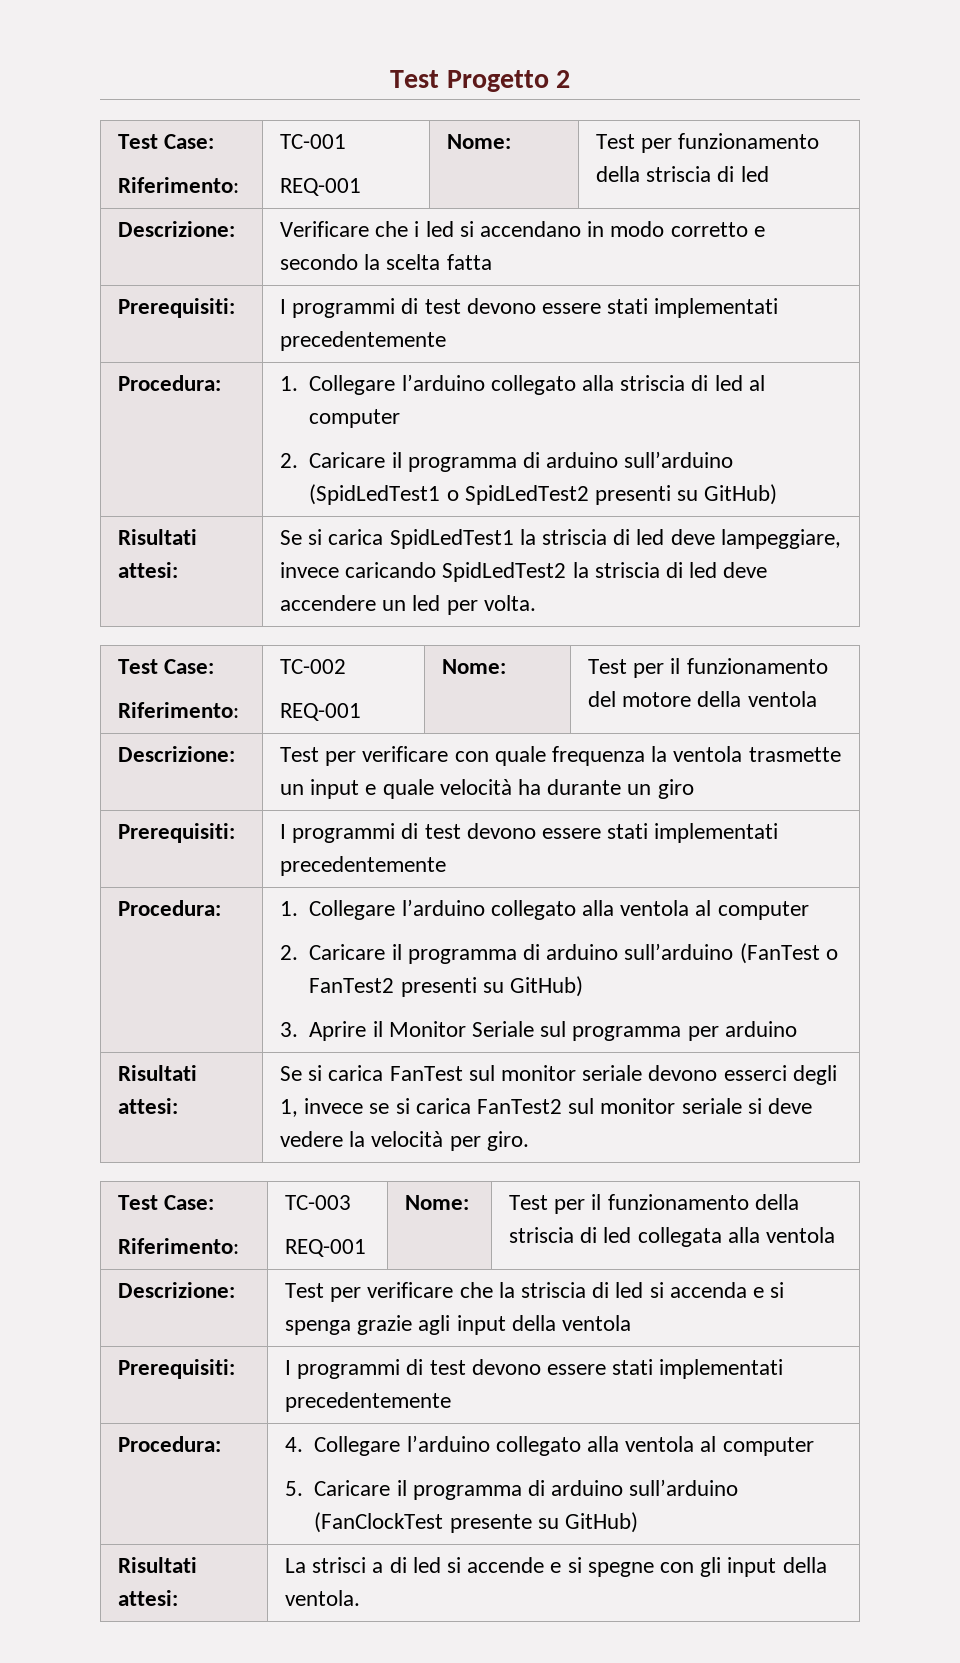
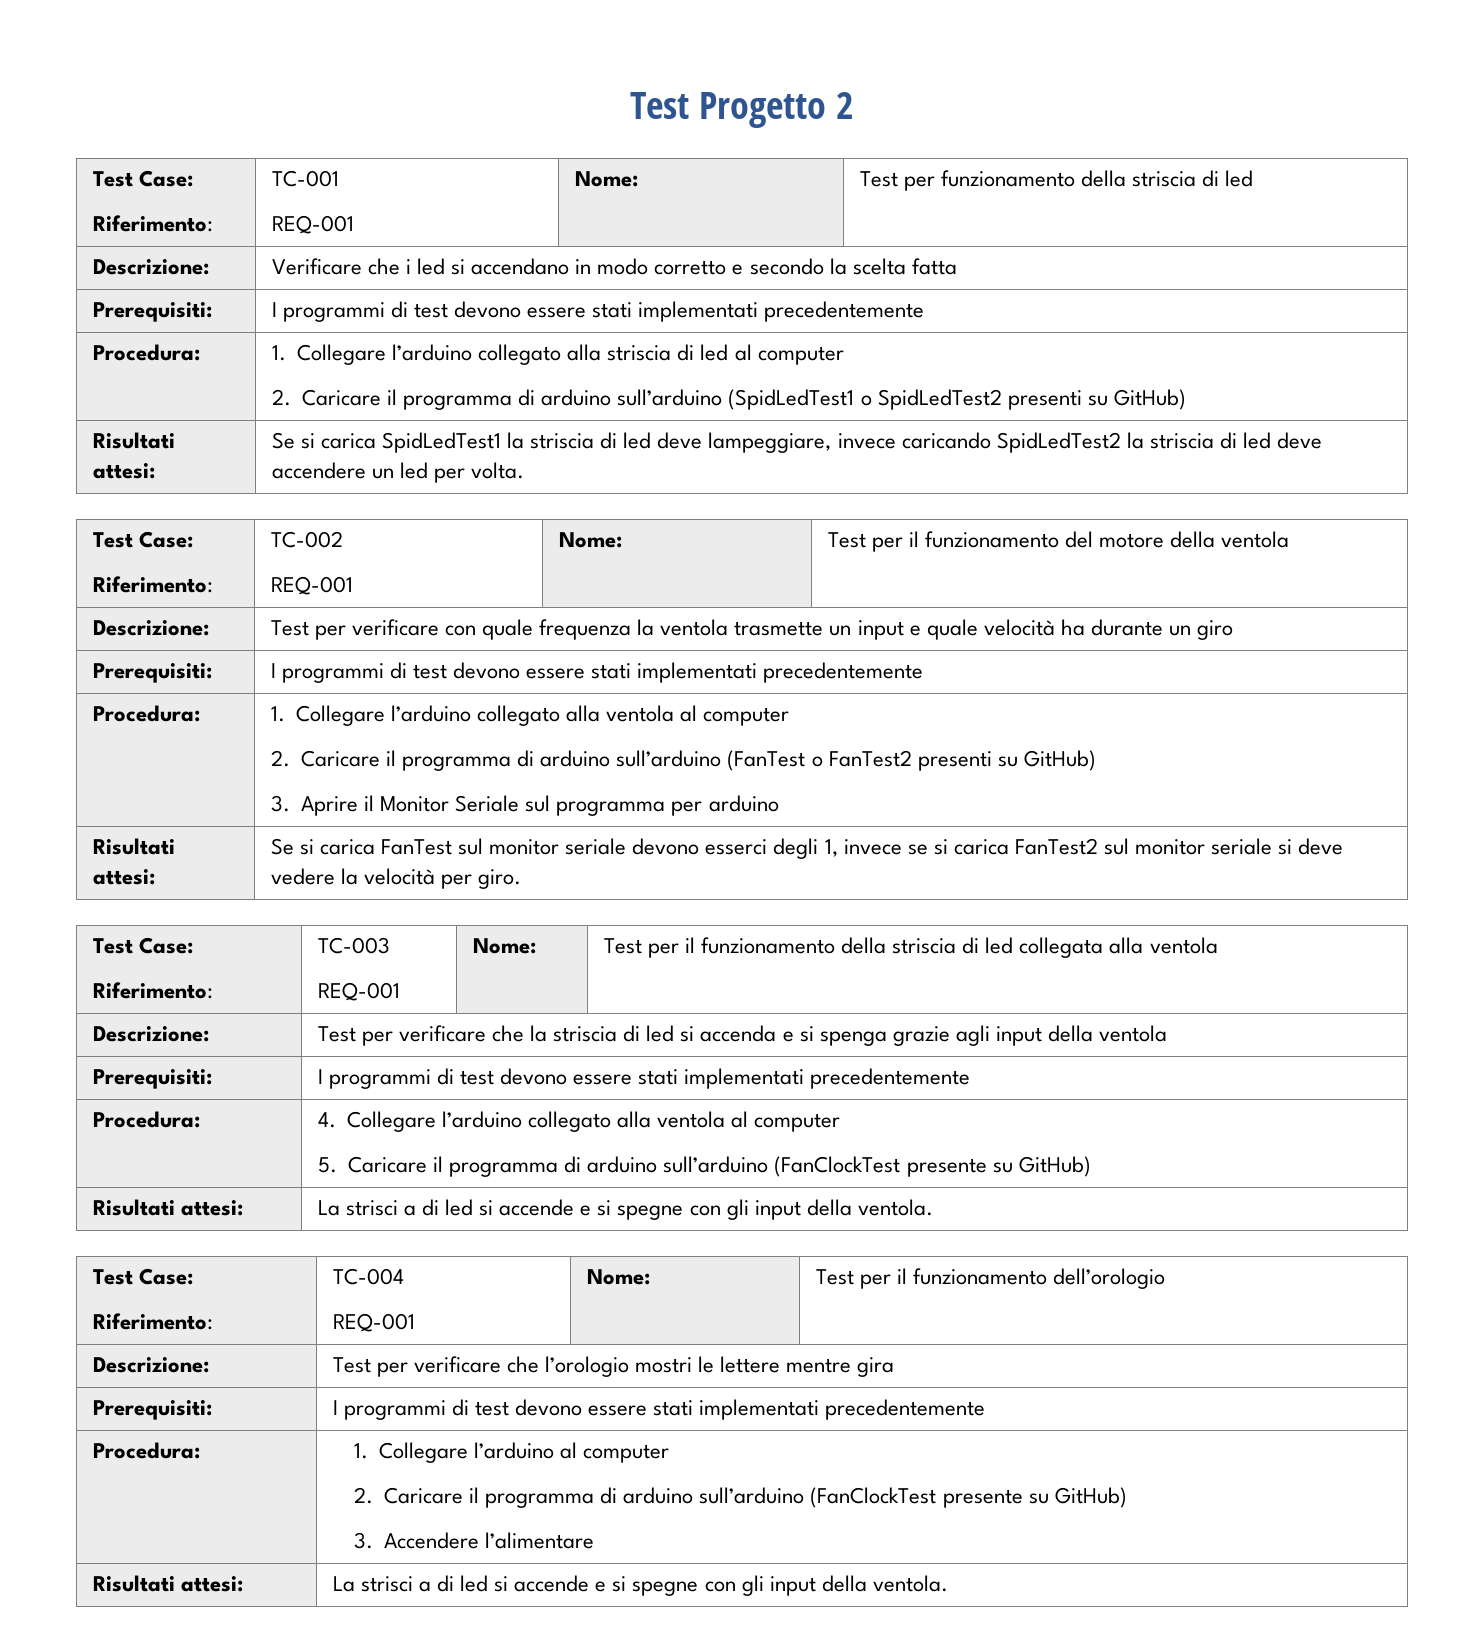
  Procedura: | 4. Collegare l’arduino collegato alla ventola al computer
  5. Caricare il programma di arduino sull’arduino (FanClockTest presente su GitHub)
+ Risultati attesi: | La strisci a di led si accende e si spegne con gli input della ventola.
+ Test Case:
+ Riferimento: | TC-004
+ REQ-001 | Nome: | Test per il funzionamento dell’orologio
+ Descrizione: | Test per verificare che l’orologio mostri le lettere mentre gira
+ Prerequisiti: | I programmi di test devono essere stati implementati precedentemente
+ Procedura: | 1. Collegare l’arduino al computer
+ 2. Caricare il programma di arduino sull’arduino (FanClockTest presente su GitHub)
+ 3. Accendere l’alimentare

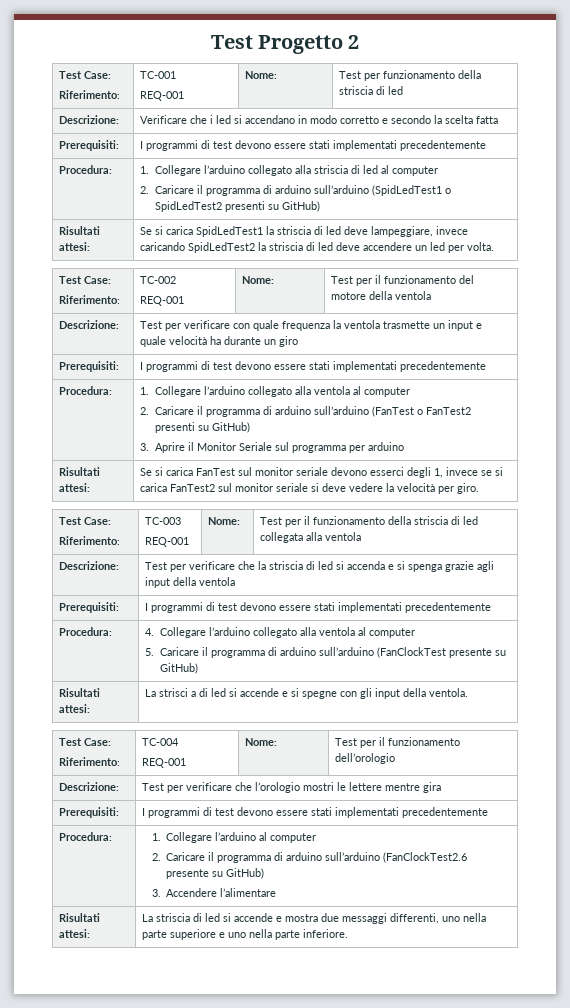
  Procedura: | 1. Collegare l’arduino al computer
- 2. Caricare il programma di arduino sull’arduino (FanClockTest presente su GitHub)
+ 2. Caricare il programma di arduino sull’arduino (FanClockTest2.6 presente su GitHub)
  3. Accendere l’alimentare
- Risultati attesi: | La strisci a di led si accende e si spegne con gli input della ventola.
+ Risultati attesi: | La striscia di led si accende e mostra due messaggi differenti, uno nella parte superiore e uno nella parte inferiore.

